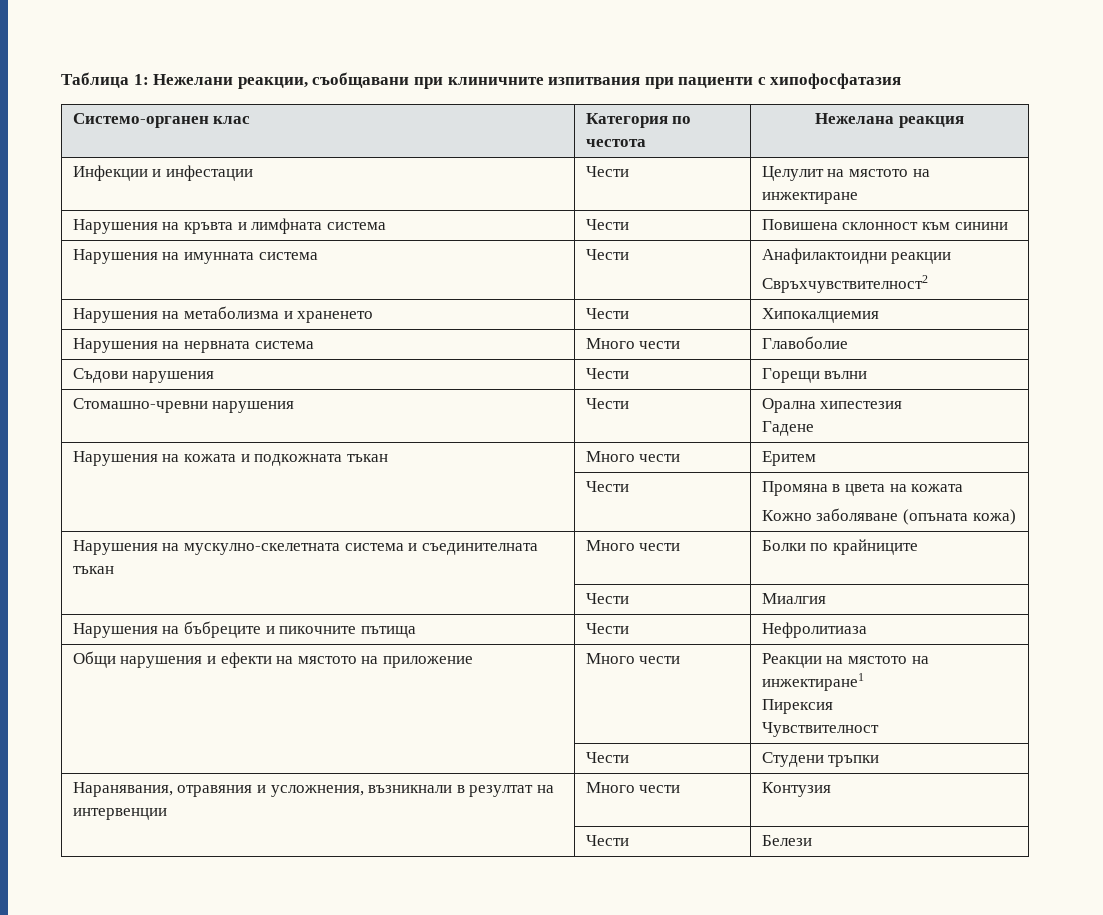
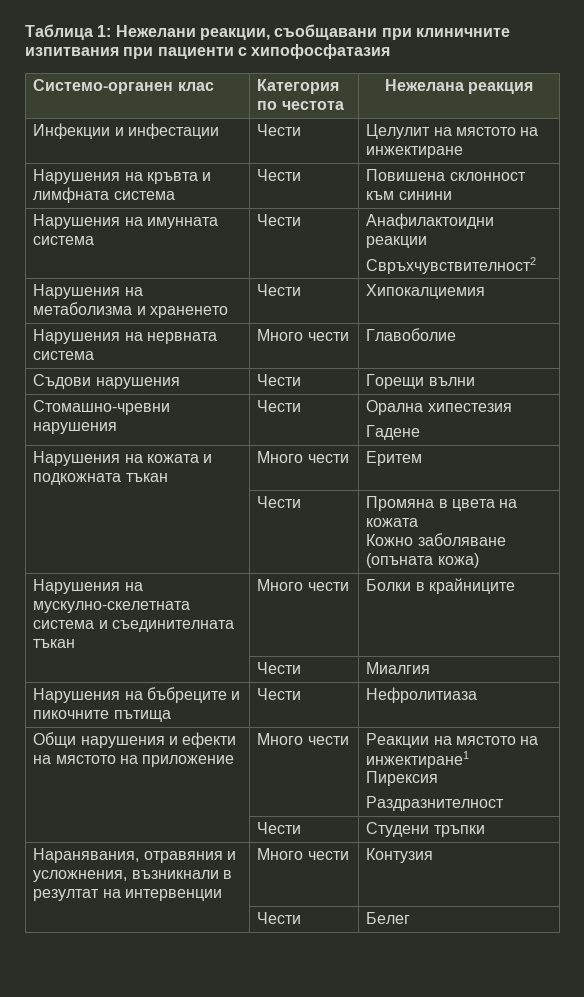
- Нарушения на мускулно-скелетната система и съединителната тъкан | Много чести | Болки по крайниците
+ Нарушения на мускулно-скелетната система и съединителната тъкан | Много чести | Болки в крайниците
  Общи нарушения и ефекти на мястото на приложение | Много чести | Реакции на мястото на инжектиране1
  Пирексия
- Чувствителност
+ Раздразнителност
- | Чести | Белези
+ | Чести | Белег

